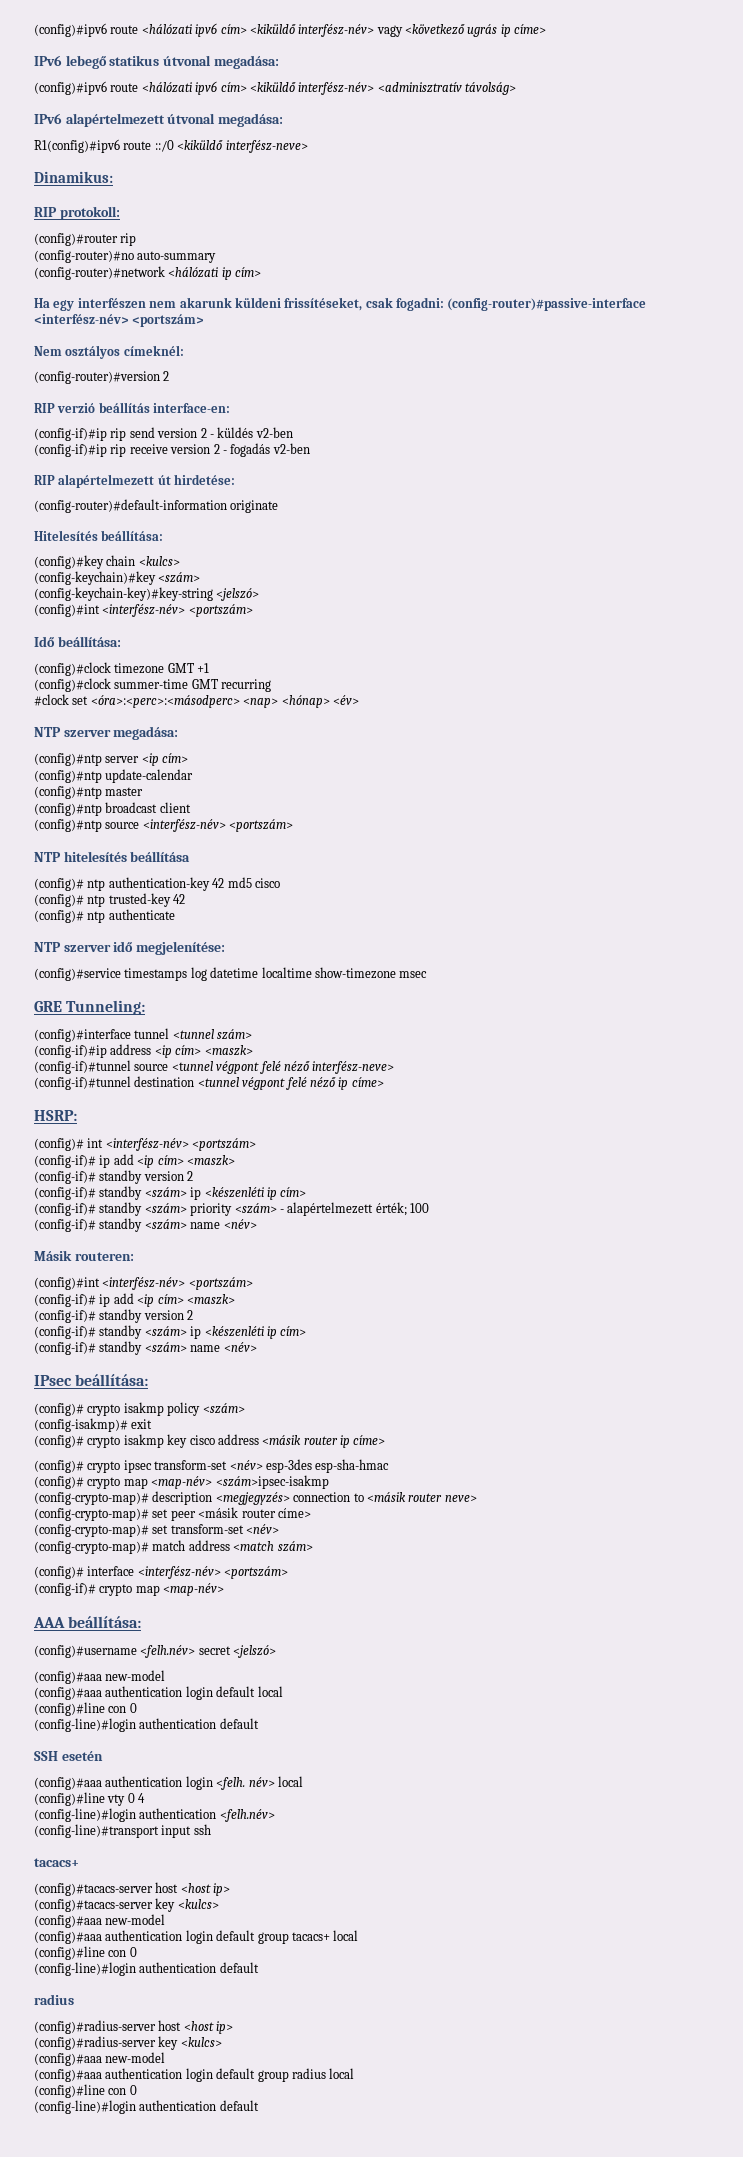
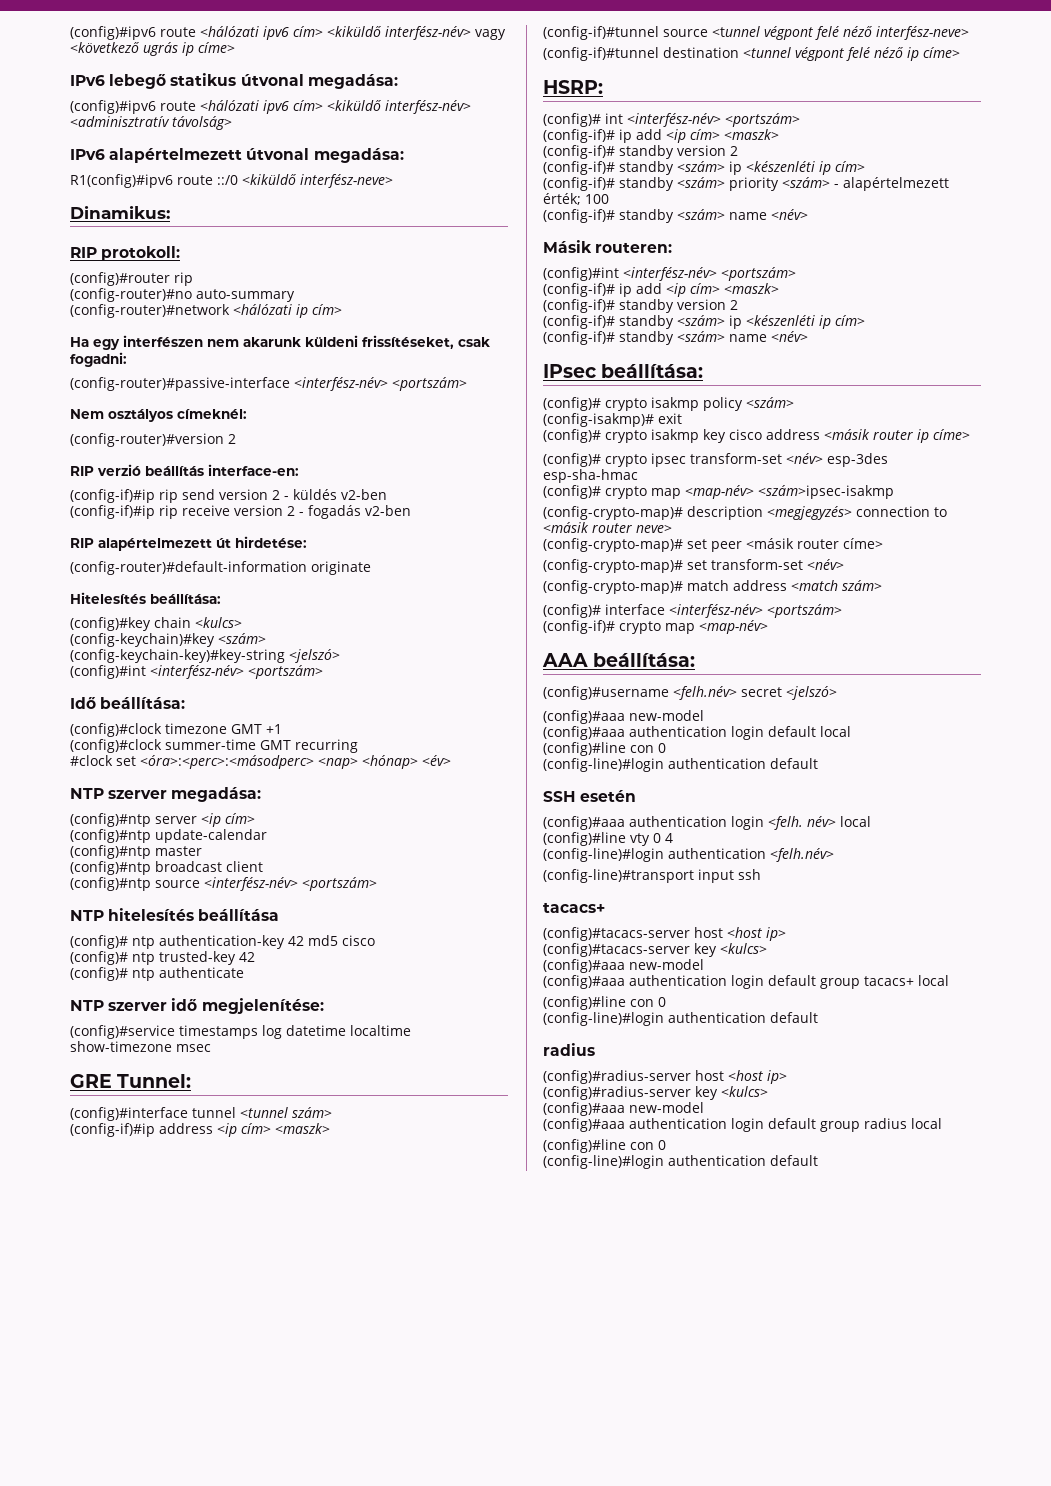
- Ha egy interfészen nem akarunk küldeni frissítéseket, csak fogadni: (config-router)#passive-interface <interfész-név> <portszám>
+ Ha egy interfészen nem akarunk küldeni frissítéseket, csak fogadni:
+ (config-router)#passive-interface <interfész-név> <portszám>
- GRE Tunneling:
+ GRE Tunnel:

